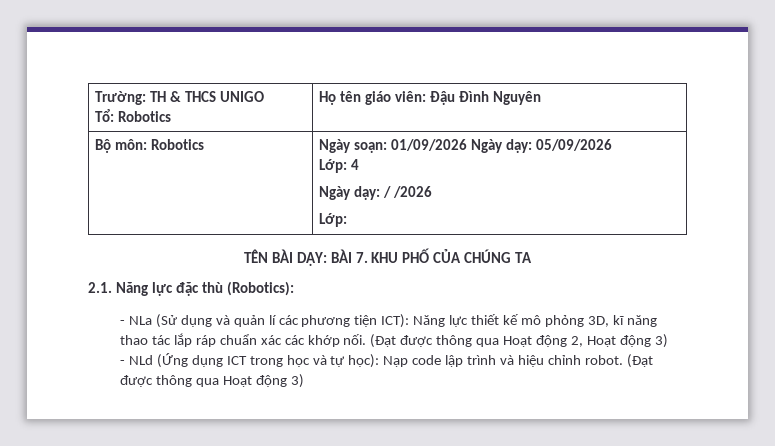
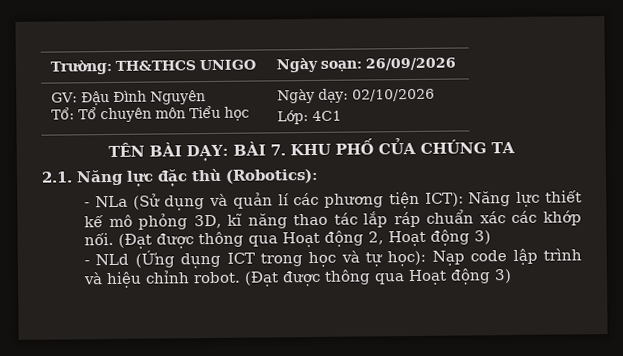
- Trường: TH & THCS UNIGO
- Tổ: Robotics | Họ tên giáo viên: Đậu Đình Nguyên
- Bộ môn: Robotics | Ngày soạn: 01/09/2026 Ngày dạy: 05/09/2026
- Lớp: 4
- Ngày dạy: / /2026
- Lớp:
+ Trường: TH&THCS UNIGO | Ngày soạn: 26/09/2026
+ GV: Đậu Đình Nguyên
+ Tổ: Tổ chuyên môn Tiểu học | Ngày dạy: 02/10/2026
+ Lớp: 4C1

